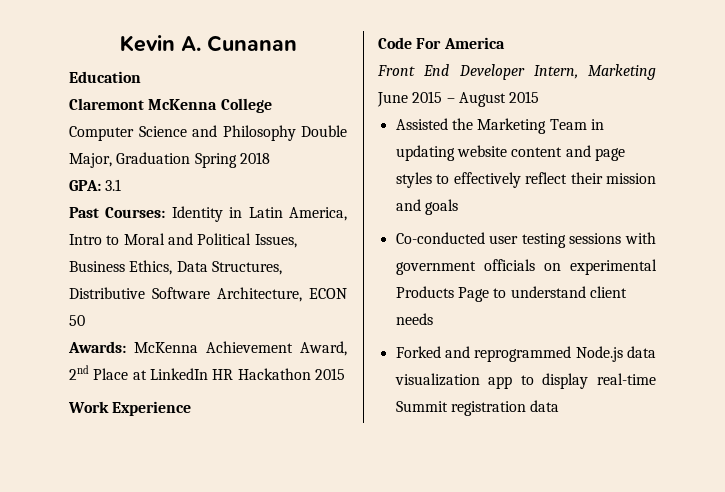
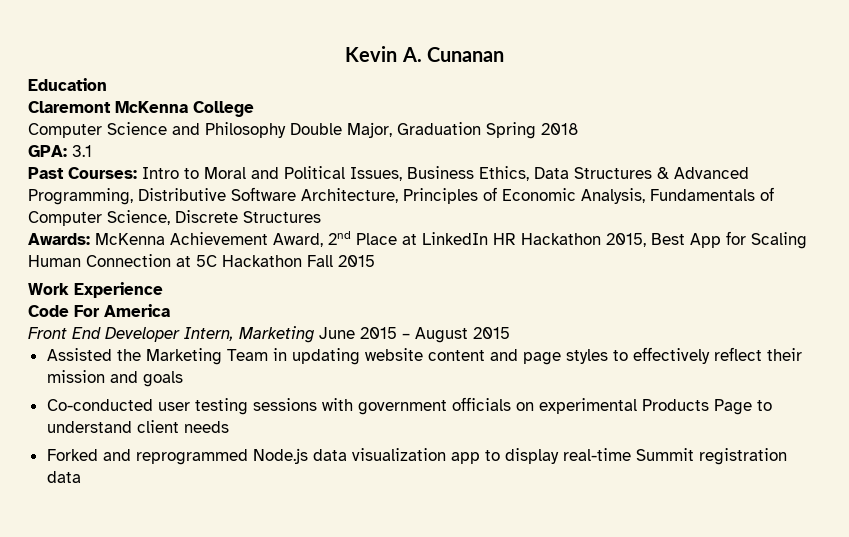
- Past Courses: Identity in Latin America, Intro to Moral and Political Issues, Business Ethics, Data Structures, Distributive Software Architecture, ECON 50
+ Past Courses: Intro to Moral and Political Issues, Business Ethics, Data Structures & Advanced Programming, Distributive Software Architecture, Principles of Economic Analysis, Fundamentals of Computer Science, Discrete Structures
- Awards: McKenna Achievement Award, 2nd Place at LinkedIn HR Hackathon 2015
+ Awards: McKenna Achievement Award, 2nd Place at LinkedIn HR Hackathon 2015, Best App for Scaling Human Connection at 5C Hackathon Fall 2015

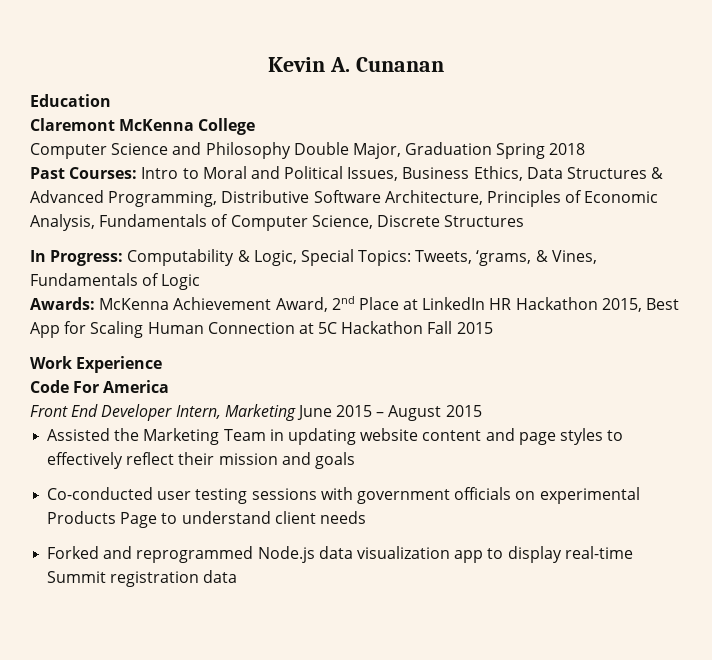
- GPA: 3.1
+ In Progress: Computability & Logic, Special Topics: Tweets, ‘grams, & Vines, Fundamentals of Logic

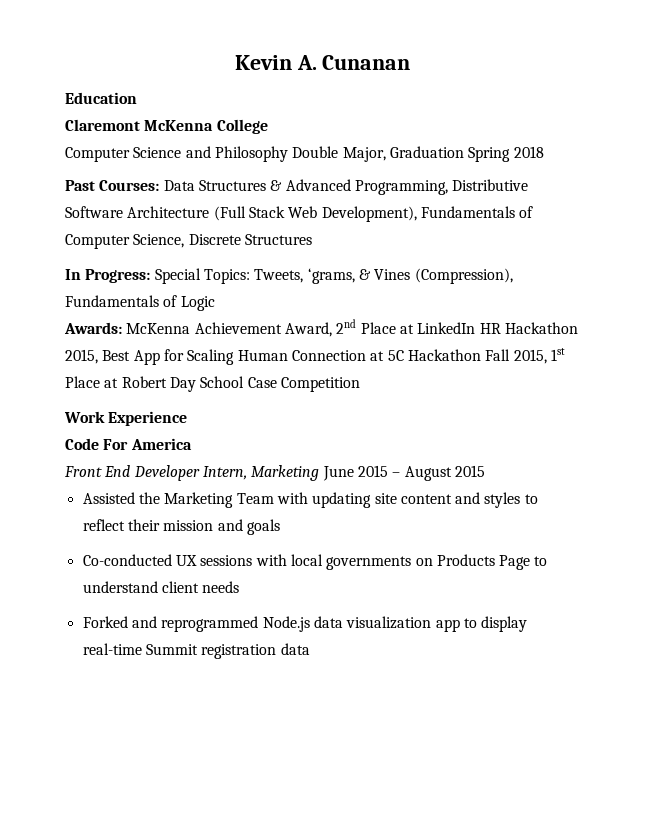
- Past Courses: Intro to Moral and Political Issues, Business Ethics, Data Structures & Advanced Programming, Distributive Software Architecture, Principles of Economic Analysis, Fundamentals of Computer Science, Discrete Structures
+ Past Courses: Data Structures & Advanced Programming, Distributive Software Architecture (Full Stack Web Development), Fundamentals of Computer Science, Discrete Structures
- In Progress: Computability & Logic, Special Topics: Tweets, ‘grams, & Vines, Fundamentals of Logic
+ In Progress: Special Topics: Tweets, ‘grams, & Vines (Compression), Fundamentals of Logic
- Awards: McKenna Achievement Award, 2nd Place at LinkedIn HR Hackathon 2015, Best App for Scaling Human Connection at 5C Hackathon Fall 2015
+ Awards: McKenna Achievement Award, 2nd Place at LinkedIn HR Hackathon 2015, Best App for Scaling Human Connection at 5C Hackathon Fall 2015, 1st Place at Robert Day School Case Competition
- Assisted the Marketing Team in updating website content and page styles to effectively reflect their mission and goals
+ Assisted the Marketing Team with updating site content and styles to reflect their mission and goals
- Co-conducted user testing sessions with government officials on experimental Products Page to understand client needs
+ Co-conducted UX sessions with local governments on Products Page to understand client needs

